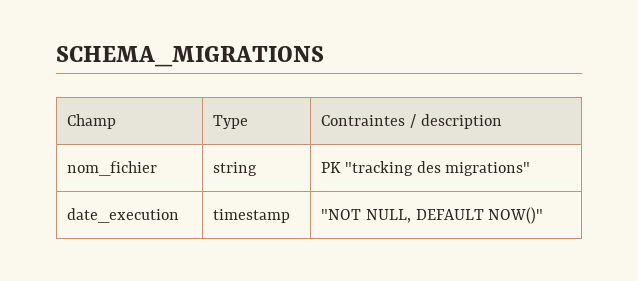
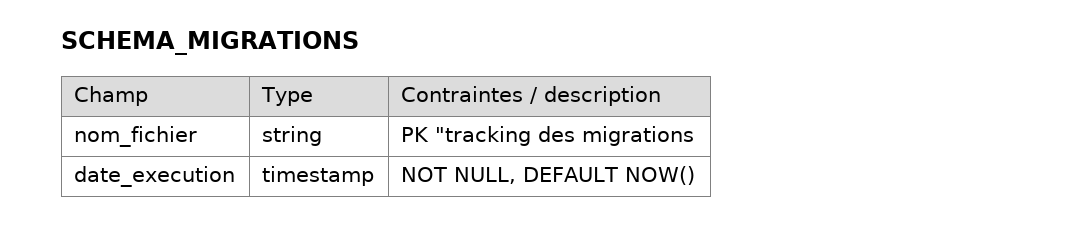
- nom_fichier | string | PK "tracking des migrations"
+ nom_fichier | string | PK "tracking des migrations
- date_execution | timestamp | "NOT NULL, DEFAULT NOW()"
+ date_execution | timestamp | NOT NULL, DEFAULT NOW()

